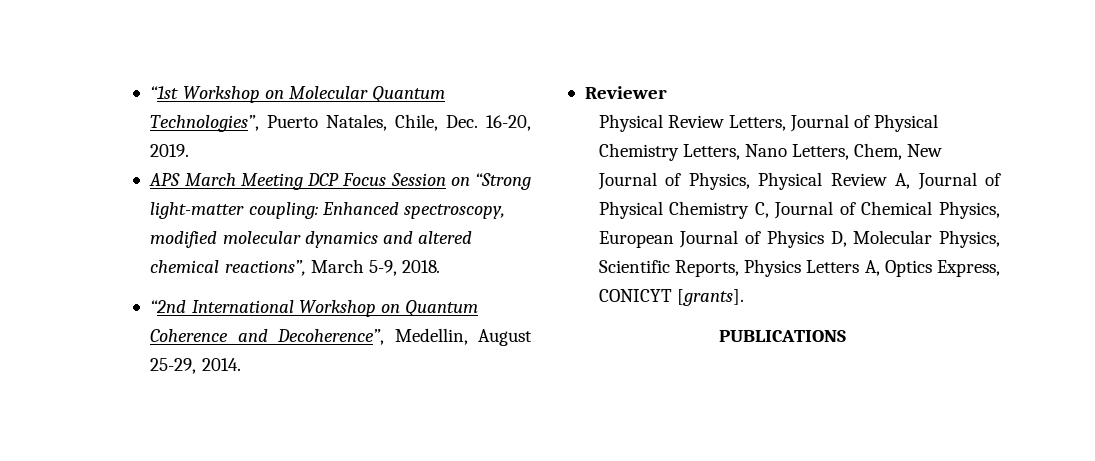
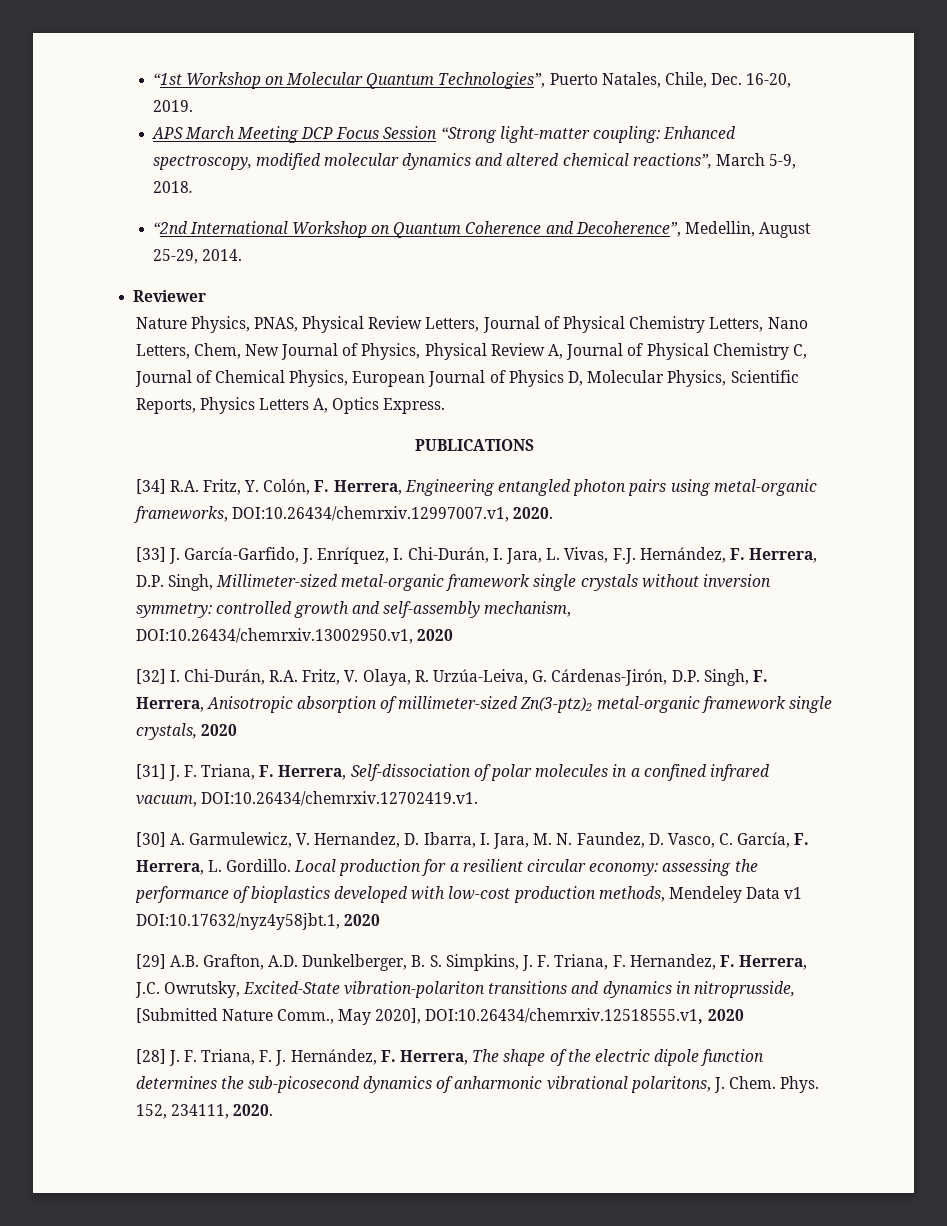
- APS March Meeting DCP Focus Session on “Strong light-matter coupling: Enhanced spectroscopy, modified molecular dynamics and altered chemical reactions”, March 5-9, 2018.
+ APS March Meeting DCP Focus Session “Strong light-matter coupling: Enhanced spectroscopy, modified molecular dynamics and altered chemical reactions”, March 5-9, 2018.
- Physical Review Letters, Journal of Physical Chemistry Letters, Nano Letters, Chem, New Journal of Physics, Physical Review A, Journal of Physical Chemistry C, Journal of Chemical Physics, European Journal of Physics D, Molecular Physics, Scientific Reports, Physics Letters A, Optics Express, CONICYT [grants].
+ Nature Physics, PNAS, Physical Review Letters, Journal of Physical Chemistry Letters, Nano Letters, Chem, New Journal of Physics, Physical Review A, Journal of Physical Chemistry C, Journal of Chemical Physics, European Journal of Physics D, Molecular Physics, Scientific Reports, Physics Letters A, Optics Express.
  PUBLICATIONS
+ [34] R.A. Fritz, Y. Colón, F. Herrera, Engineering entangled photon pairs using metal-organic frameworks, DOI:10.26434/chemrxiv.12997007.v1, 2020.
+ [33] J. García-Garfido, J. Enríquez, I. Chi-Durán, I. Jara, L. Vivas, F.J. Hernández, F. Herrera, D.P. Singh, Millimeter-sized metal-organic framework single crystals without inversion symmetry: controlled growth and self-assembly mechanism, DOI:10.26434/chemrxiv.13002950.v1, 2020
+ [32] I. Chi-Durán, R.A. Fritz, V. Olaya, R. Urzúa-Leiva, G. Cárdenas-Jirón, D.P. Singh, F. Herrera, Anisotropic absorption of millimeter-sized Zn(3-ptz)2 metal-organic framework single crystals, 2020
+ [31] J. F. Triana, F. Herrera, Self-dissociation of polar molecules in a confined infrared vacuum, DOI:10.26434/chemrxiv.12702419.v1.
+ [30] A. Garmulewicz, V. Hernandez, D. Ibarra, I. Jara, M. N. Faundez, D. Vasco, C. García, F. Herrera, L. Gordillo. Local production for a resilient circular economy: assessing the performance of bioplastics developed with low-cost production methods, Mendeley Data v1 DOI:10.17632/nyz4y58jbt.1, 2020
+ [29] A.B. Grafton, A.D. Dunkelberger, B. S. Simpkins, J. F. Triana, F. Hernandez, F. Herrera, J.C. Owrutsky, Excited-State vibration-polariton transitions and dynamics in nitroprusside, [Submitted Nature Comm., May 2020], DOI:10.26434/chemrxiv.12518555.v1, 2020
+ [28] J. F. Triana, F. J. Hernández, F. Herrera, The shape of the electric dipole function determines the sub-picosecond dynamics of anharmonic vibrational polaritons, J. Chem. Phys. 152, 234111, 2020.

